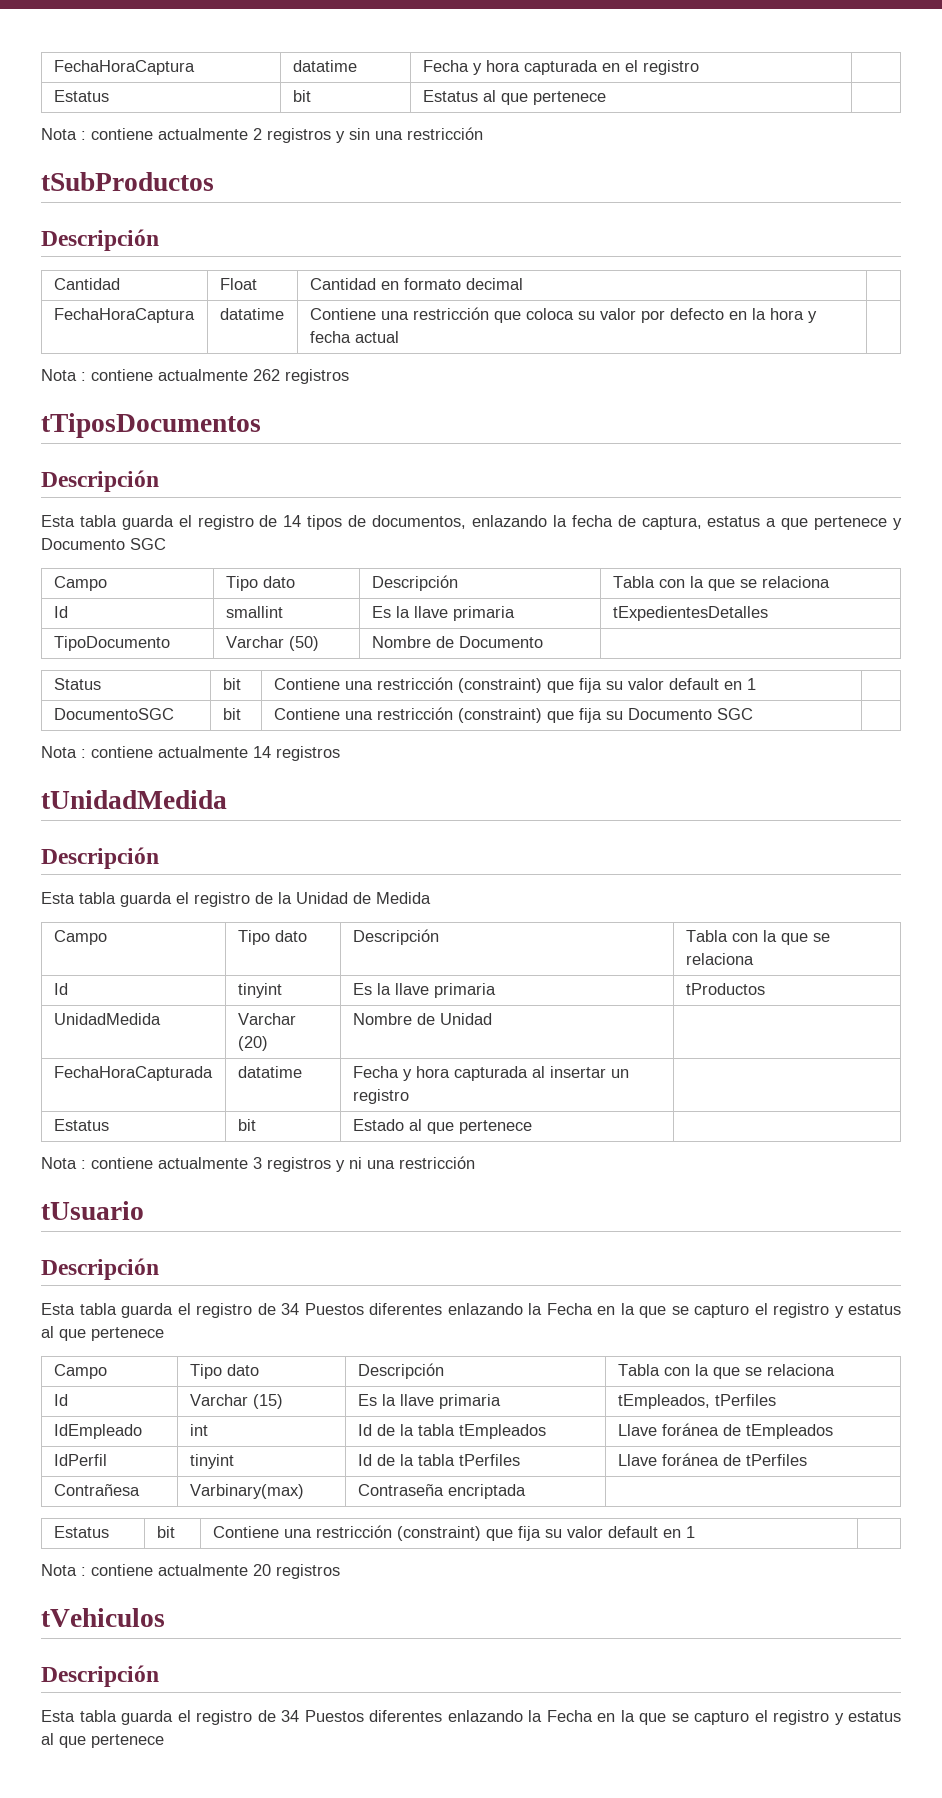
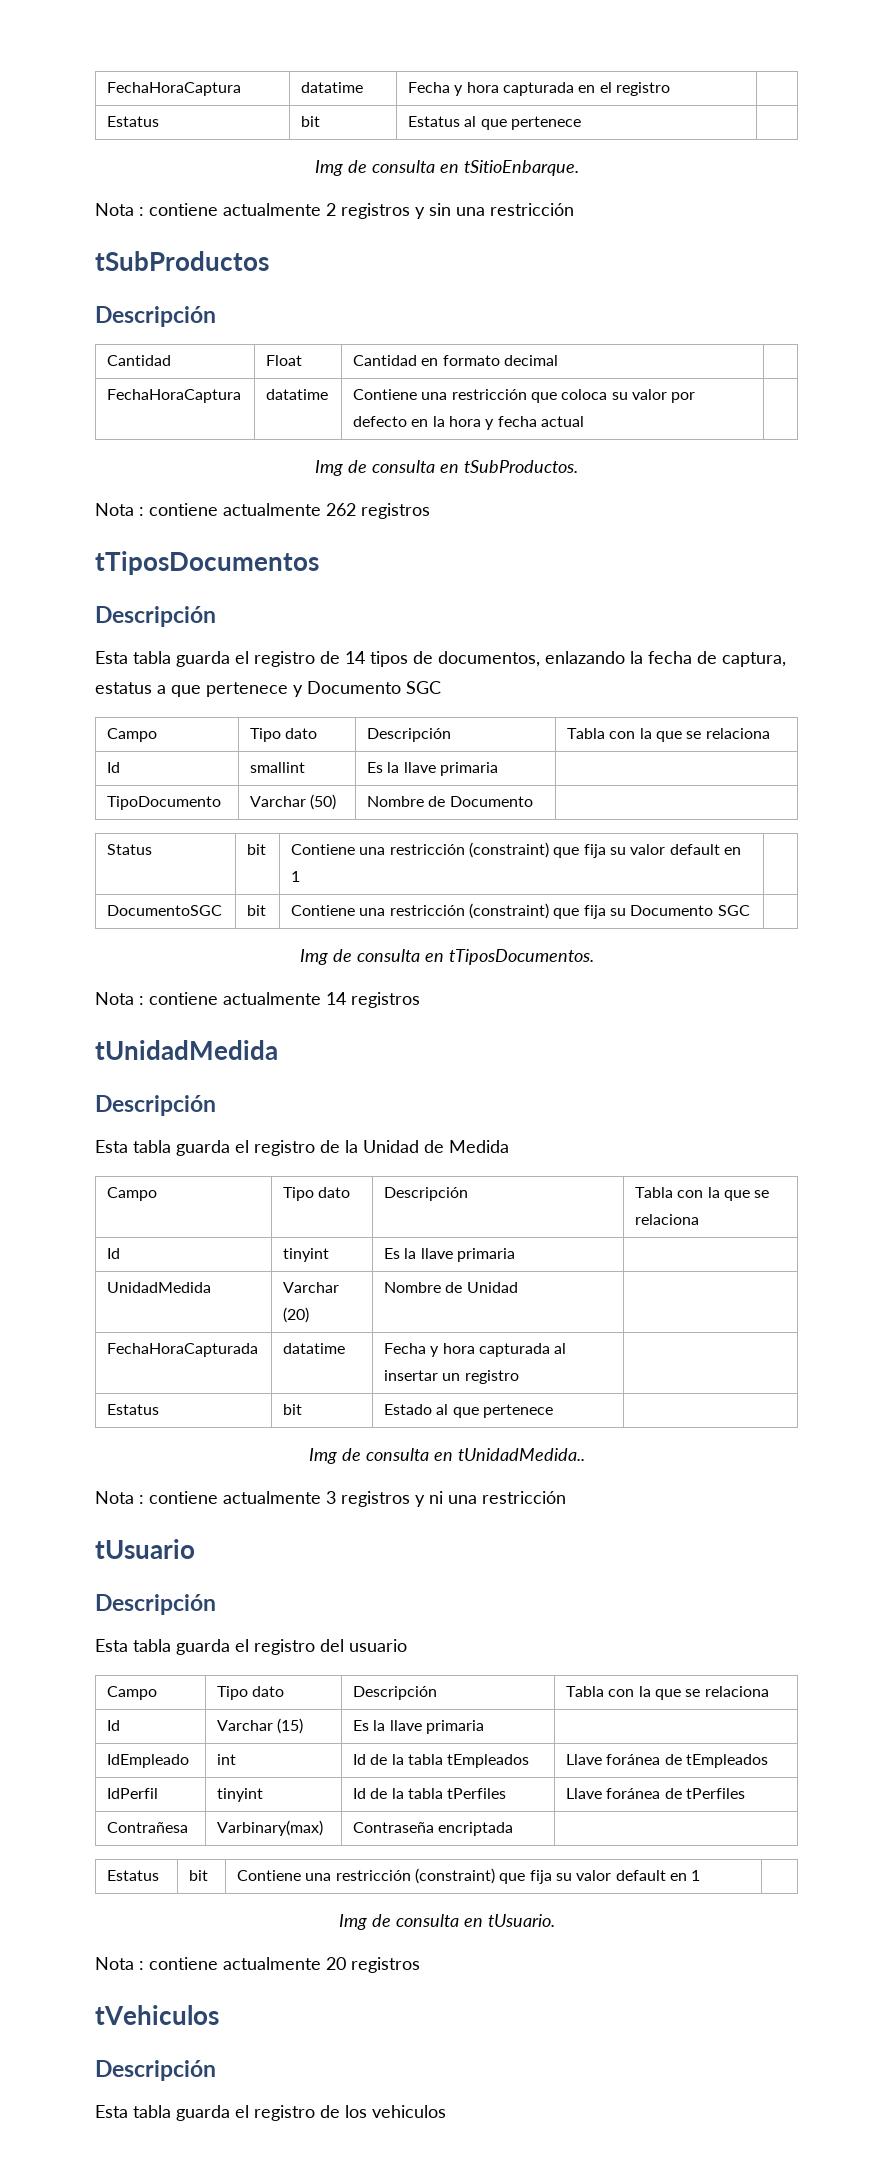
+ Img de consulta en tSitioEnbarque.
+ Img de consulta en tSubProductos.
- Id | smallint | Es la llave primaria | tExpedientesDetalles
+ Id | smallint | Es la llave primaria |
+ Img de consulta en tTiposDocumentos.
- Id | tinyint | Es la llave primaria | tProductos
+ Id | tinyint | Es la llave primaria |
+ Img de consulta en tUnidadMedida..
  tUsuario
  Descripción
- Esta tabla guarda el registro de 34 Puestos diferentes enlazando la Fecha en la que se capturo el registro y estatus al que pertenece
+ Esta tabla guarda el registro del usuario
- Id | Varchar (15) | Es la llave primaria | tEmpleados, tPerfiles
+ Id | Varchar (15) | Es la llave primaria |
+ Img de consulta en tUsuario.
  tVehiculos
  Descripción
- Esta tabla guarda el registro de 34 Puestos diferentes enlazando la Fecha en la que se capturo el registro y estatus al que pertenece
+ Esta tabla guarda el registro de los vehiculos

